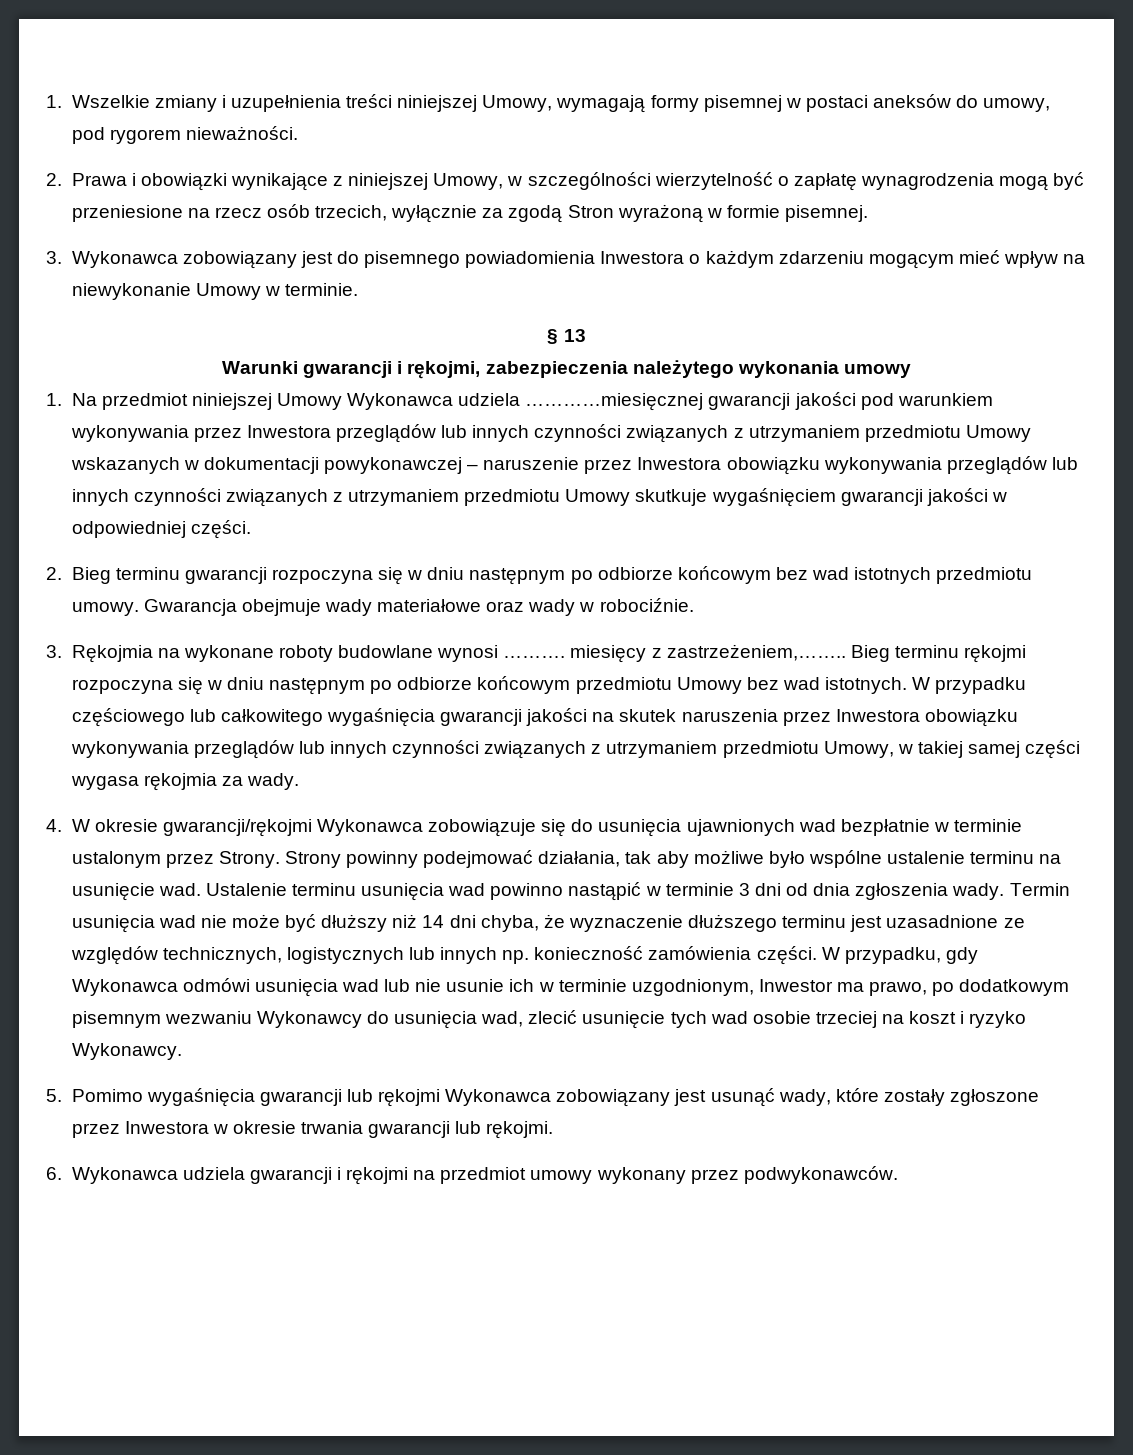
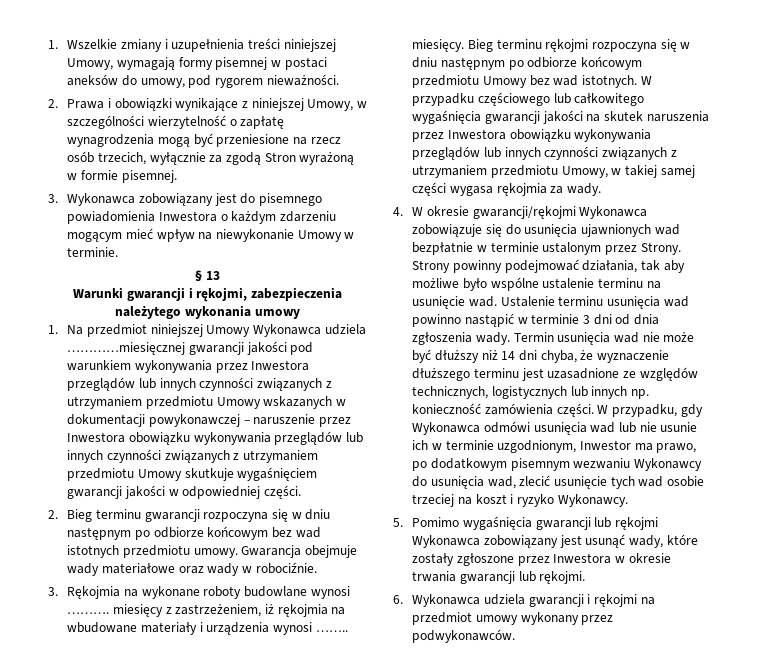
- 3. Rękojmia na wykonane roboty budowlane wynosi ………. miesięcy z zastrzeżeniem,……..
+ 3. Rękojmia na wykonane roboty budowlane wynosi ………. miesięcy z zastrzeżeniem, iż rękojmia na wbudowane materiały i urządzenia wynosi …….. miesięcy.

